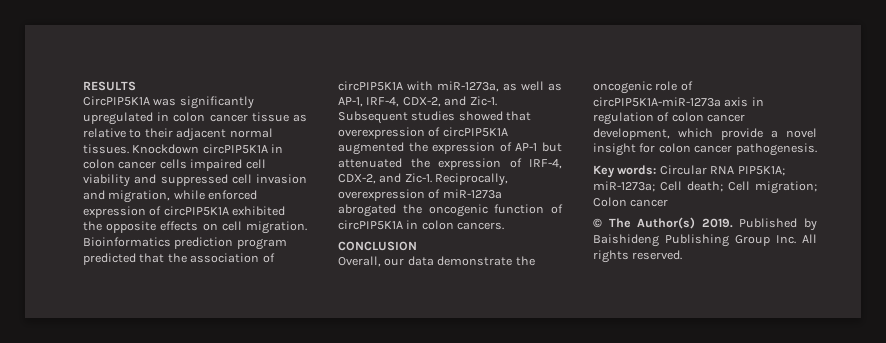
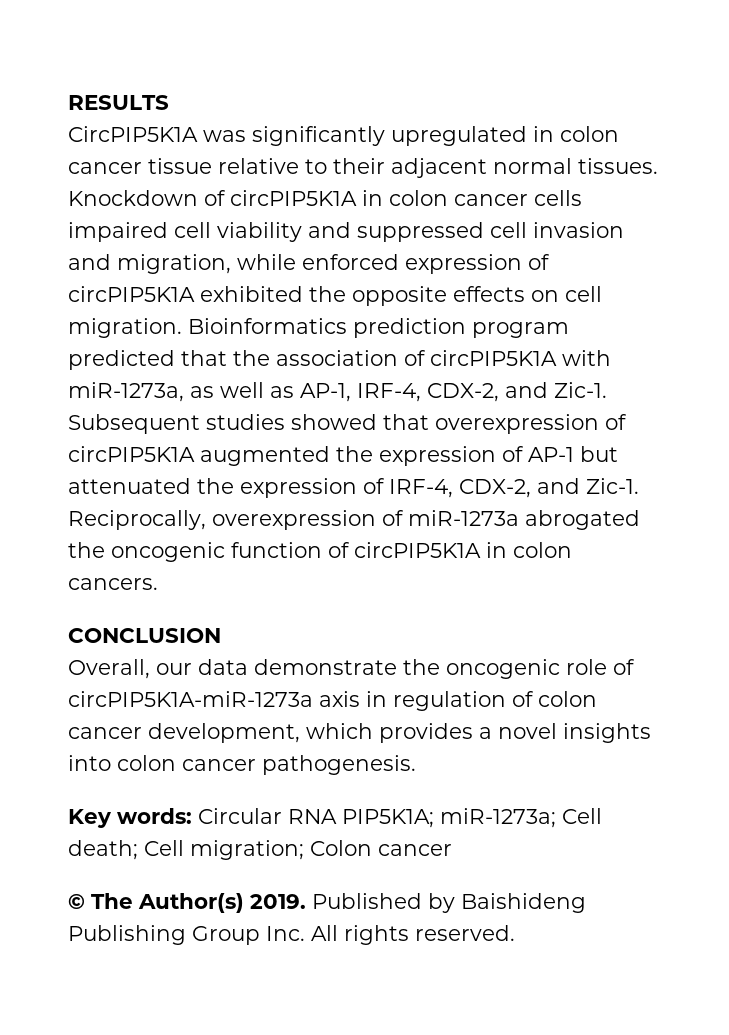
- CircPIP5K1A was significantly upregulated in colon cancer tissue as relative to their adjacent normal tissues.
+ CircPIP5K1A was significantly upregulated in colon cancer tissue relative to their adjacent normal tissues.
- Knockdown circPIP5K1A in colon cancer cells impaired cell viability and suppressed cell invasion and migration, while enforced expression of circPIP5K1A exhibited the opposite effects on cell migration.
+ Knockdown of circPIP5K1A in colon cancer cells impaired cell viability and suppressed cell invasion and migration, while enforced expression of circPIP5K1A exhibited the opposite effects on cell migration.
- Overall, our data demonstrate the oncogenic role of circPIP5K1A-miR-1273a axis in regulation of colon cancer development, which provide a novel insight for colon cancer pathogenesis.
+ Overall, our data demonstrate the oncogenic role of circPIP5K1A-miR-1273a axis in regulation of colon cancer development, which provides a novel insights into colon cancer pathogenesis.

